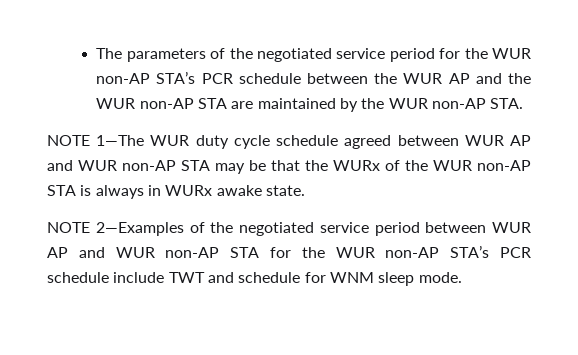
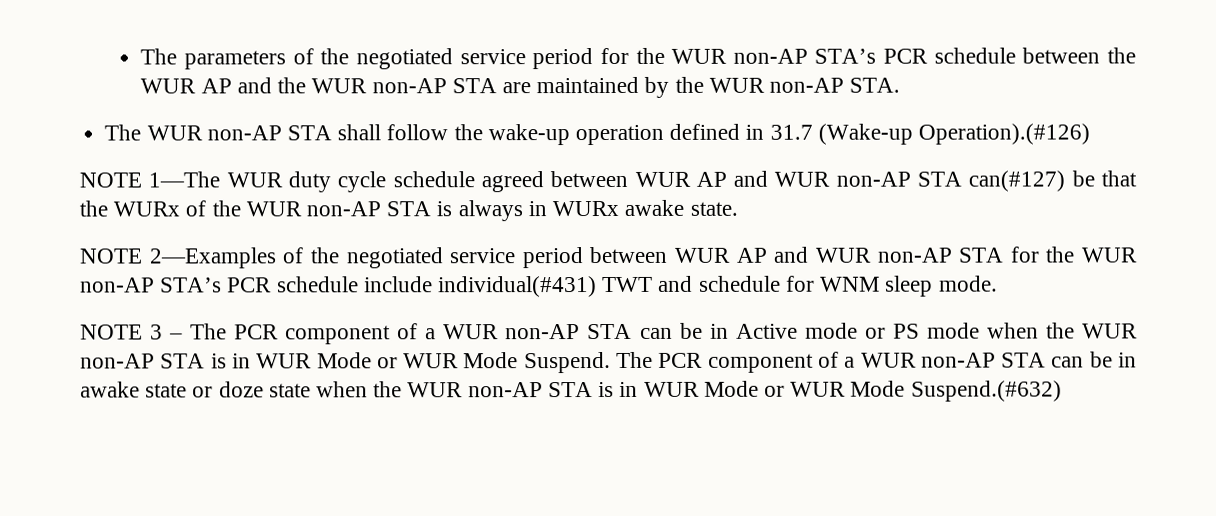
+ The WUR non-AP STA shall follow the wake-up operation defined in 31.7 (Wake-up Operation).(#126)
- NOTE 1—The WUR duty cycle schedule agreed between WUR AP and WUR non-AP STA may be that the WURx of the WUR non-AP STA is always in WURx awake state.
+ NOTE 1—The WUR duty cycle schedule agreed between WUR AP and WUR non-AP STA can(#127) be that the WURx of the WUR non-AP STA is always in WURx awake state.
- NOTE 2—Examples of the negotiated service period between WUR AP and WUR non-AP STA for the WUR non-AP STA’s PCR schedule include TWT and schedule for WNM sleep mode.
+ NOTE 2—Examples of the negotiated service period between WUR AP and WUR non-AP STA for the WUR non-AP STA’s PCR schedule include individual(#431) TWT and schedule for WNM sleep mode.
+ NOTE 3 – The PCR component of a WUR non-AP STA can be in Active mode or PS mode when the WUR non-AP STA is in WUR Mode or WUR Mode Suspend. The PCR component of a WUR non-AP STA can be in awake state or doze state when the WUR non-AP STA is in WUR Mode or WUR Mode Suspend.(#632)

